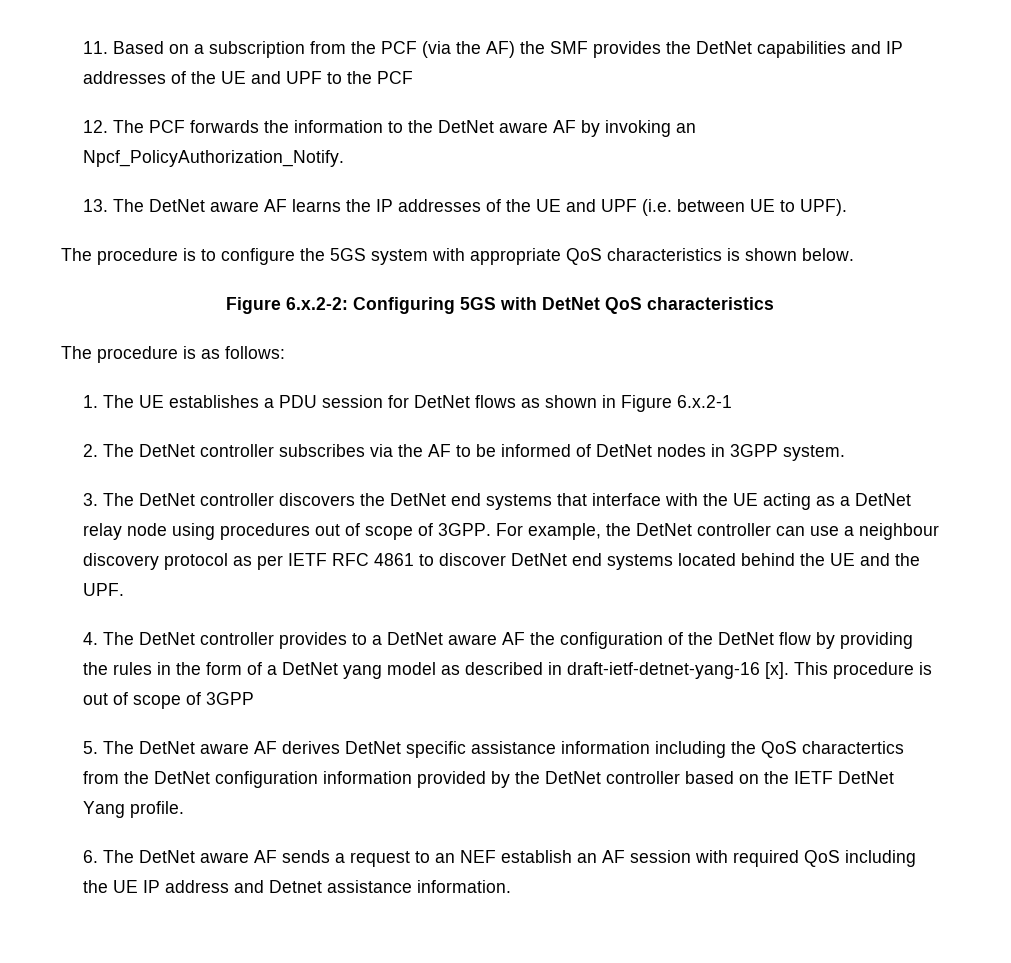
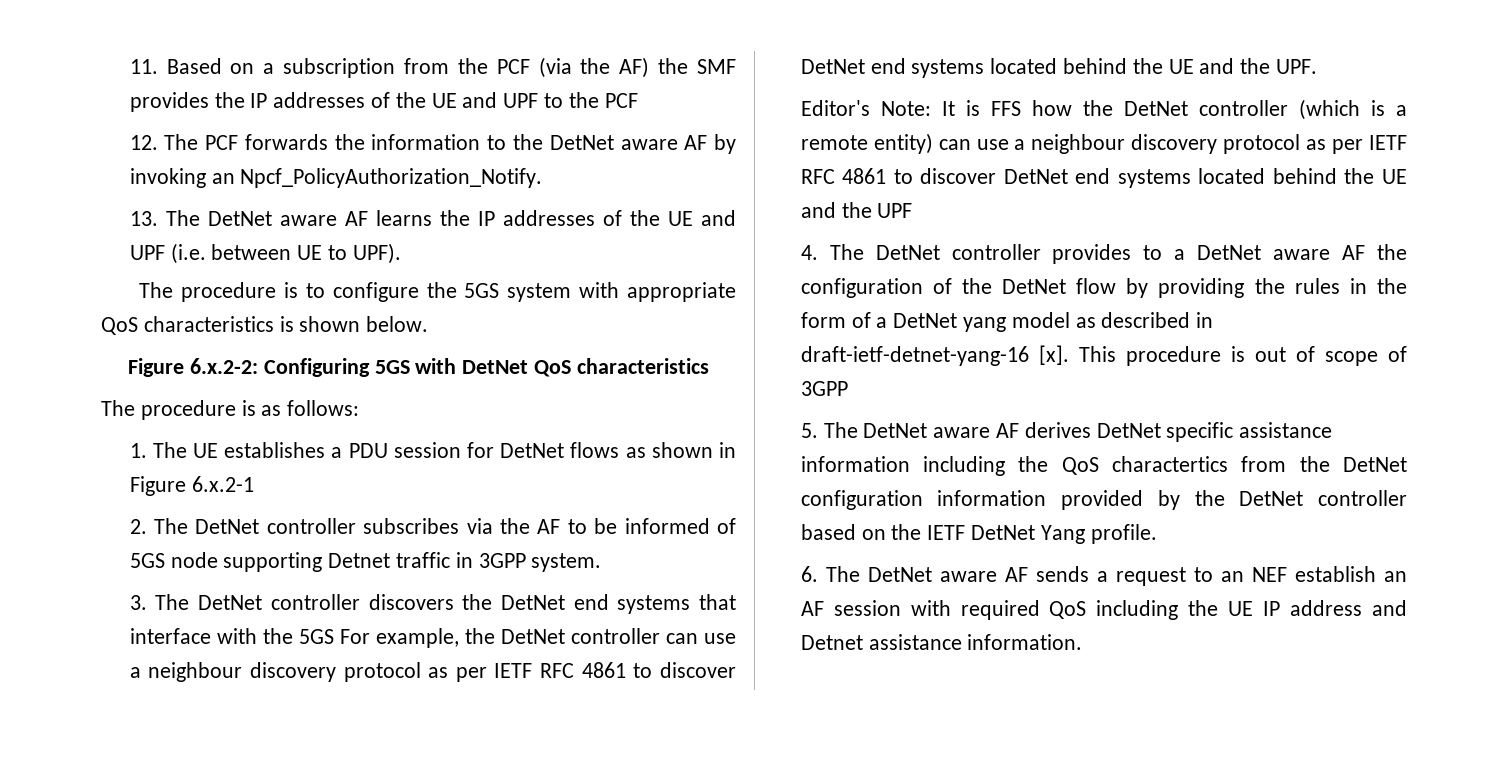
- 11. Based on a subscription from the PCF (via the AF) the SMF provides the DetNet capabilities and IP addresses of the UE and UPF to the PCF
+ 11. Based on a subscription from the PCF (via the AF) the SMF provides the IP addresses of the UE and UPF to the PCF
- 2. The DetNet controller subscribes via the AF to be informed of DetNet nodes in 3GPP system.
+ 2. The DetNet controller subscribes via the AF to be informed of 5GS node supporting Detnet traffic in 3GPP system.
- 3. The DetNet controller discovers the DetNet end systems that interface with the UE acting as a DetNet relay node using procedures out of scope of 3GPP. For example, the DetNet controller can use a neighbour discovery protocol as per IETF RFC 4861 to discover DetNet end systems located behind the UE and the UPF.
+ 3. The DetNet controller discovers the DetNet end systems that interface with the 5GS For example, the DetNet controller can use a neighbour discovery protocol as per IETF RFC 4861 to discover DetNet end systems located behind the UE and the UPF.
+ Editor's Note: It is FFS how the DetNet controller (which is a remote entity) can use a neighbour discovery protocol as per IETF RFC 4861 to discover DetNet end systems located behind the UE and the UPF

